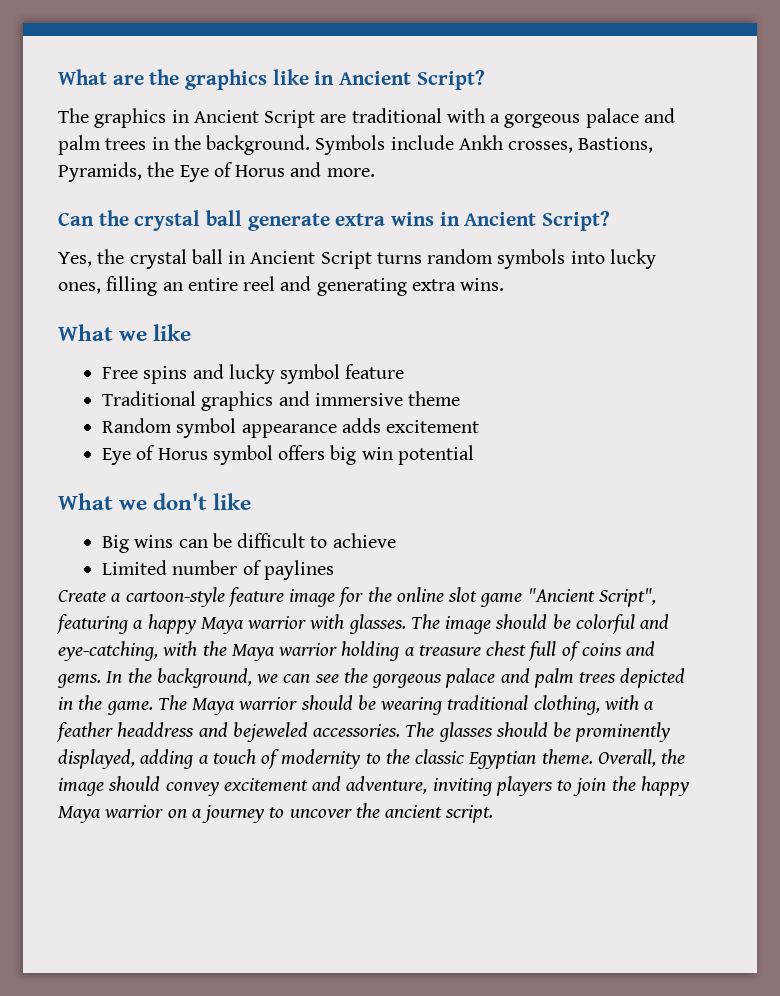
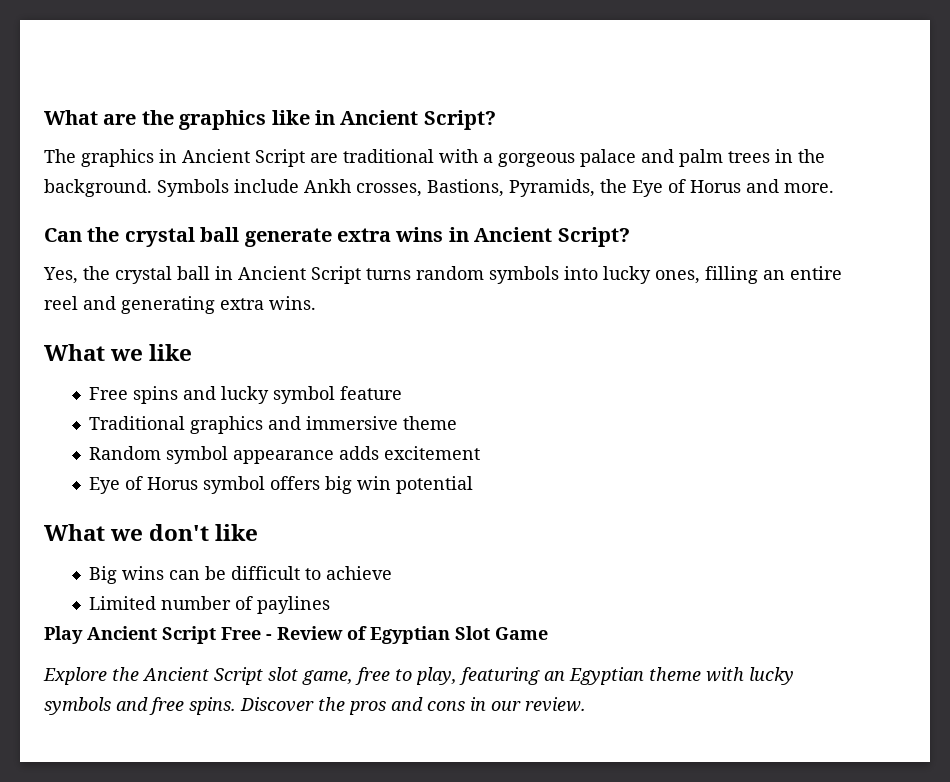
- Create a cartoon-style feature image for the online slot game "Ancient Script", featuring a happy Maya warrior with glasses. The image should be colorful and eye-catching, with the Maya warrior holding a treasure chest full of coins and gems. In the background, we can see the gorgeous palace and palm trees depicted in the game. The Maya warrior should be wearing traditional clothing, with a feather headdress and bejeweled accessories. The glasses should be prominently displayed, adding a touch of modernity to the classic Egyptian theme. Overall, the image should convey excitement and adventure, inviting players to join the happy Maya warrior on a journey to uncover the ancient script.
+ Play Ancient Script Free - Review of Egyptian Slot Game
+ Explore the Ancient Script slot game, free to play, featuring an Egyptian theme with lucky symbols and free spins. Discover the pros and cons in our review.

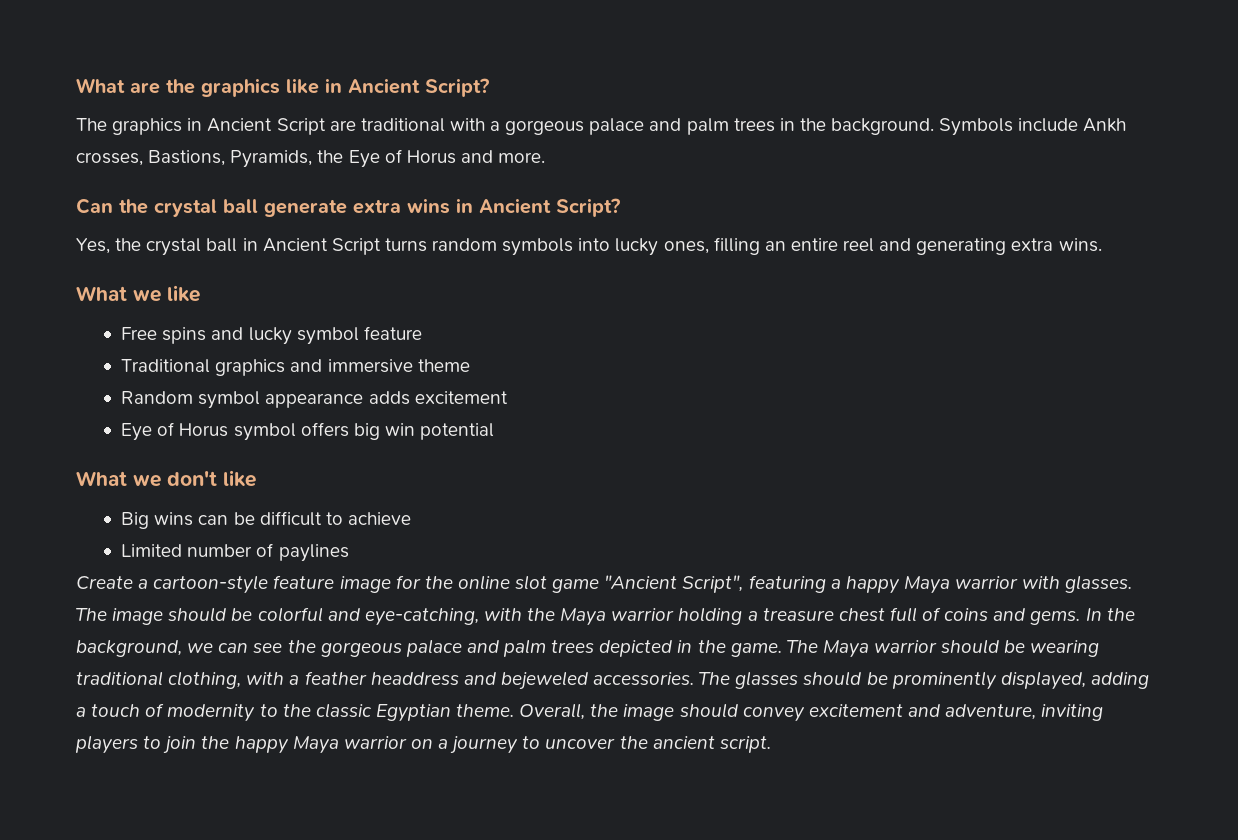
- Play Ancient Script Free - Review of Egyptian Slot Game
- Explore the Ancient Script slot game, free to play, featuring an Egyptian theme with lucky symbols and free spins. Discover the pros and cons in our review.
+ Create a cartoon-style feature image for the online slot game "Ancient Script", featuring a happy Maya warrior with glasses. The image should be colorful and eye-catching, with the Maya warrior holding a treasure chest full of coins and gems. In the background, we can see the gorgeous palace and palm trees depicted in the game. The Maya warrior should be wearing traditional clothing, with a feather headdress and bejeweled accessories. The glasses should be prominently displayed, adding a touch of modernity to the classic Egyptian theme. Overall, the image should convey excitement and adventure, inviting players to join the happy Maya warrior on a journey to uncover the ancient script.

